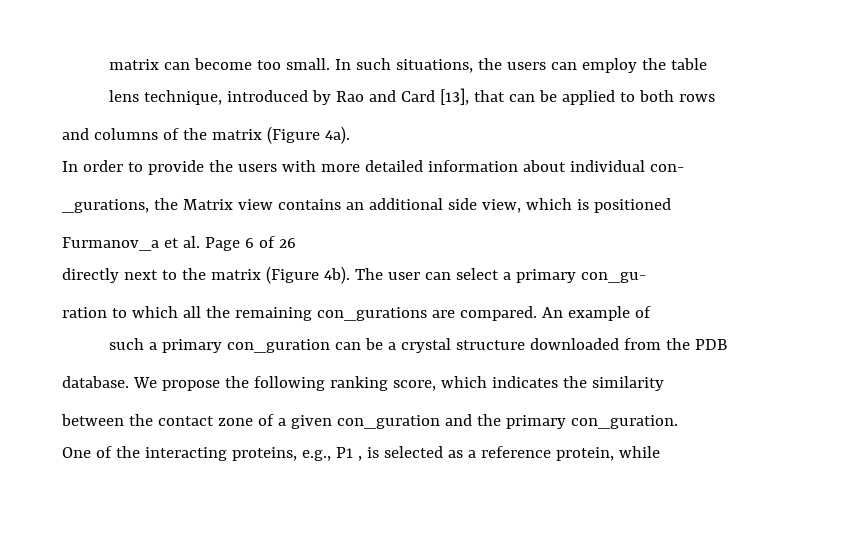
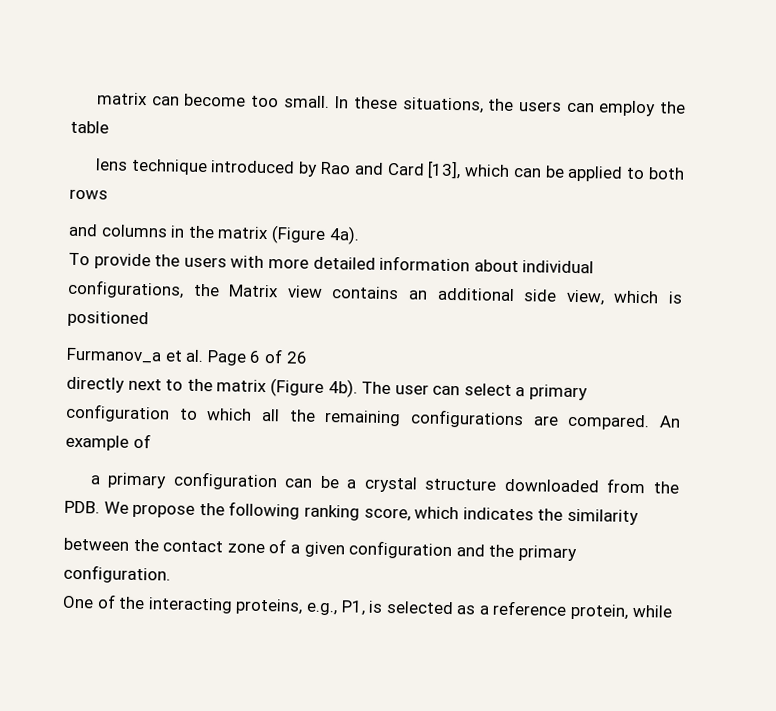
- In such situations, the users can employ the table
+ In these situations, the users can employ the table
- lens technique, introduced by Rao and Card [13], that can be applied to both rows
+ lens technique introduced by Rao and Card [13], which can be applied to both rows
- and columns of the matrix (Figure 4a).
+ and columns in the matrix (Figure 4a).
- In order to provide the users with more detailed information about individual con-
- _gurations, the Matrix view contains an additional side view, which is positioned
+ To provide the users with more detailed information about individual configurations, the Matrix view contains an additional side view, which is positioned
- The user can select a primary con_gu-
- ration to which all the remaining con_gurations are compared.
+ The user can select a primary configuration to which all the remaining configurations are compared.
- such a primary con_guration can be a crystal structure downloaded from the PDB
- database. We propose the following ranking score, which indicates the similarity
+ a primary configuration can be a crystal structure downloaded from the PDB. We propose the following ranking score, which indicates the similarity
- between the contact zone of a given con_guration and the primary con_guration.
+ between the contact zone of a given configuration and the primary configuration.
- One of the interacting proteins, e.g., P1 , is selected as a reference protein, while
+ One of the interacting proteins, e.g., P1, is selected as a reference protein, while

